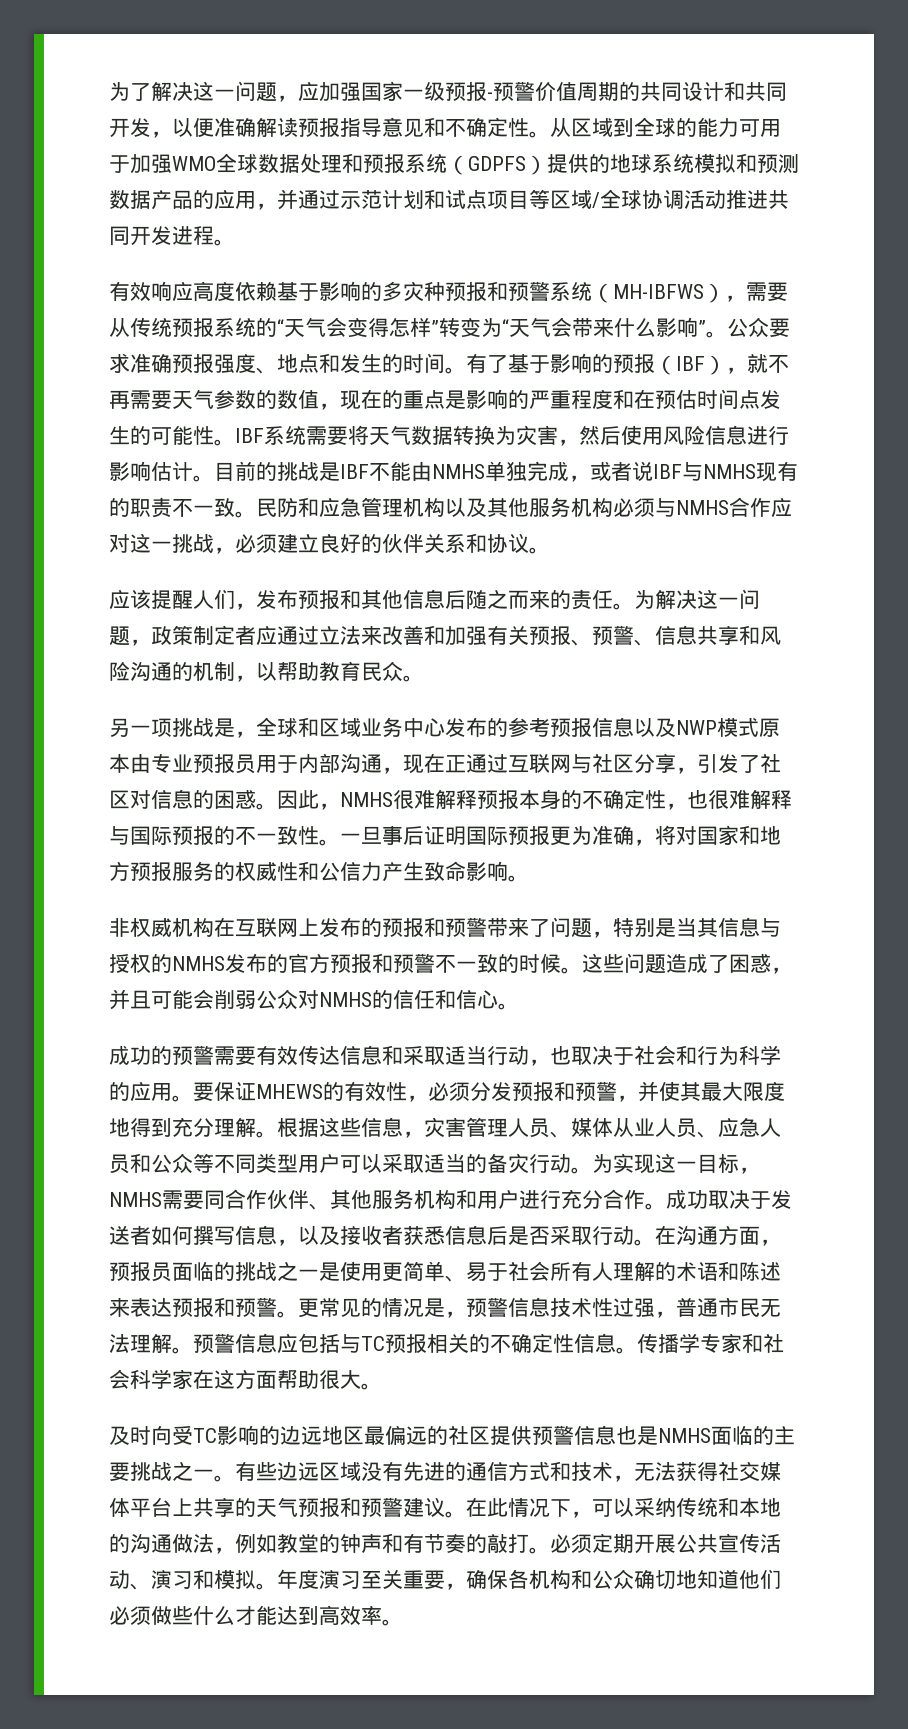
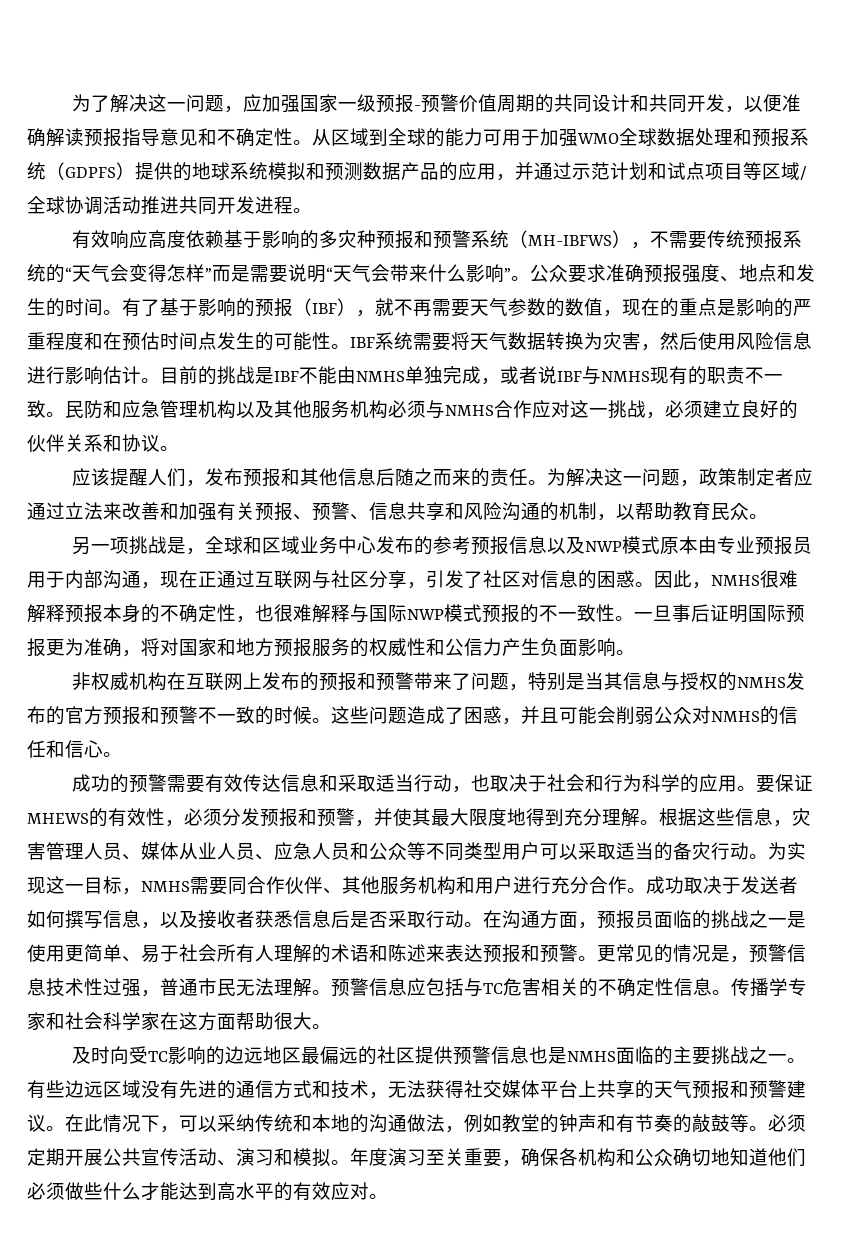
- 有效响应高度依赖基于影响的多灾种预报和预警系统（MH-IBFWS），需要从传统预报系统的“天气会变得怎样”转变为“天气会带来什么影响”。
+ 有效响应高度依赖基于影响的多灾种预报和预警系统（MH-IBFWS），不需要传统预报系统的“天气会变得怎样”而是需要说明“天气会带来什么影响”。
- 因此，NMHS很难解释预报本身的不确定性，也很难解释与国际预报的不一致性。
+ 因此，NMHS很难解释预报本身的不确定性，也很难解释与国际NWP模式预报的不一致性。
- 一旦事后证明国际预报更为准确，将对国家和地方预报服务的权威性和公信力产生致命影响。
+ 一旦事后证明国际预报更为准确，将对国家和地方预报服务的权威性和公信力产生负面影响。
- 预警信息应包括与TC预报相关的不确定性信息。
+ 预警信息应包括与TC危害相关的不确定性信息。
- 在此情况下，可以采纳传统和本地的沟通做法，例如教堂的钟声和有节奏的敲打。
+ 在此情况下，可以采纳传统和本地的沟通做法，例如教堂的钟声和有节奏的敲鼓等。
- 年度演习至关重要，确保各机构和公众确切地知道他们必须做些什么才能达到高效率。
+ 年度演习至关重要，确保各机构和公众确切地知道他们必须做些什么才能达到高水平的有效应对。

